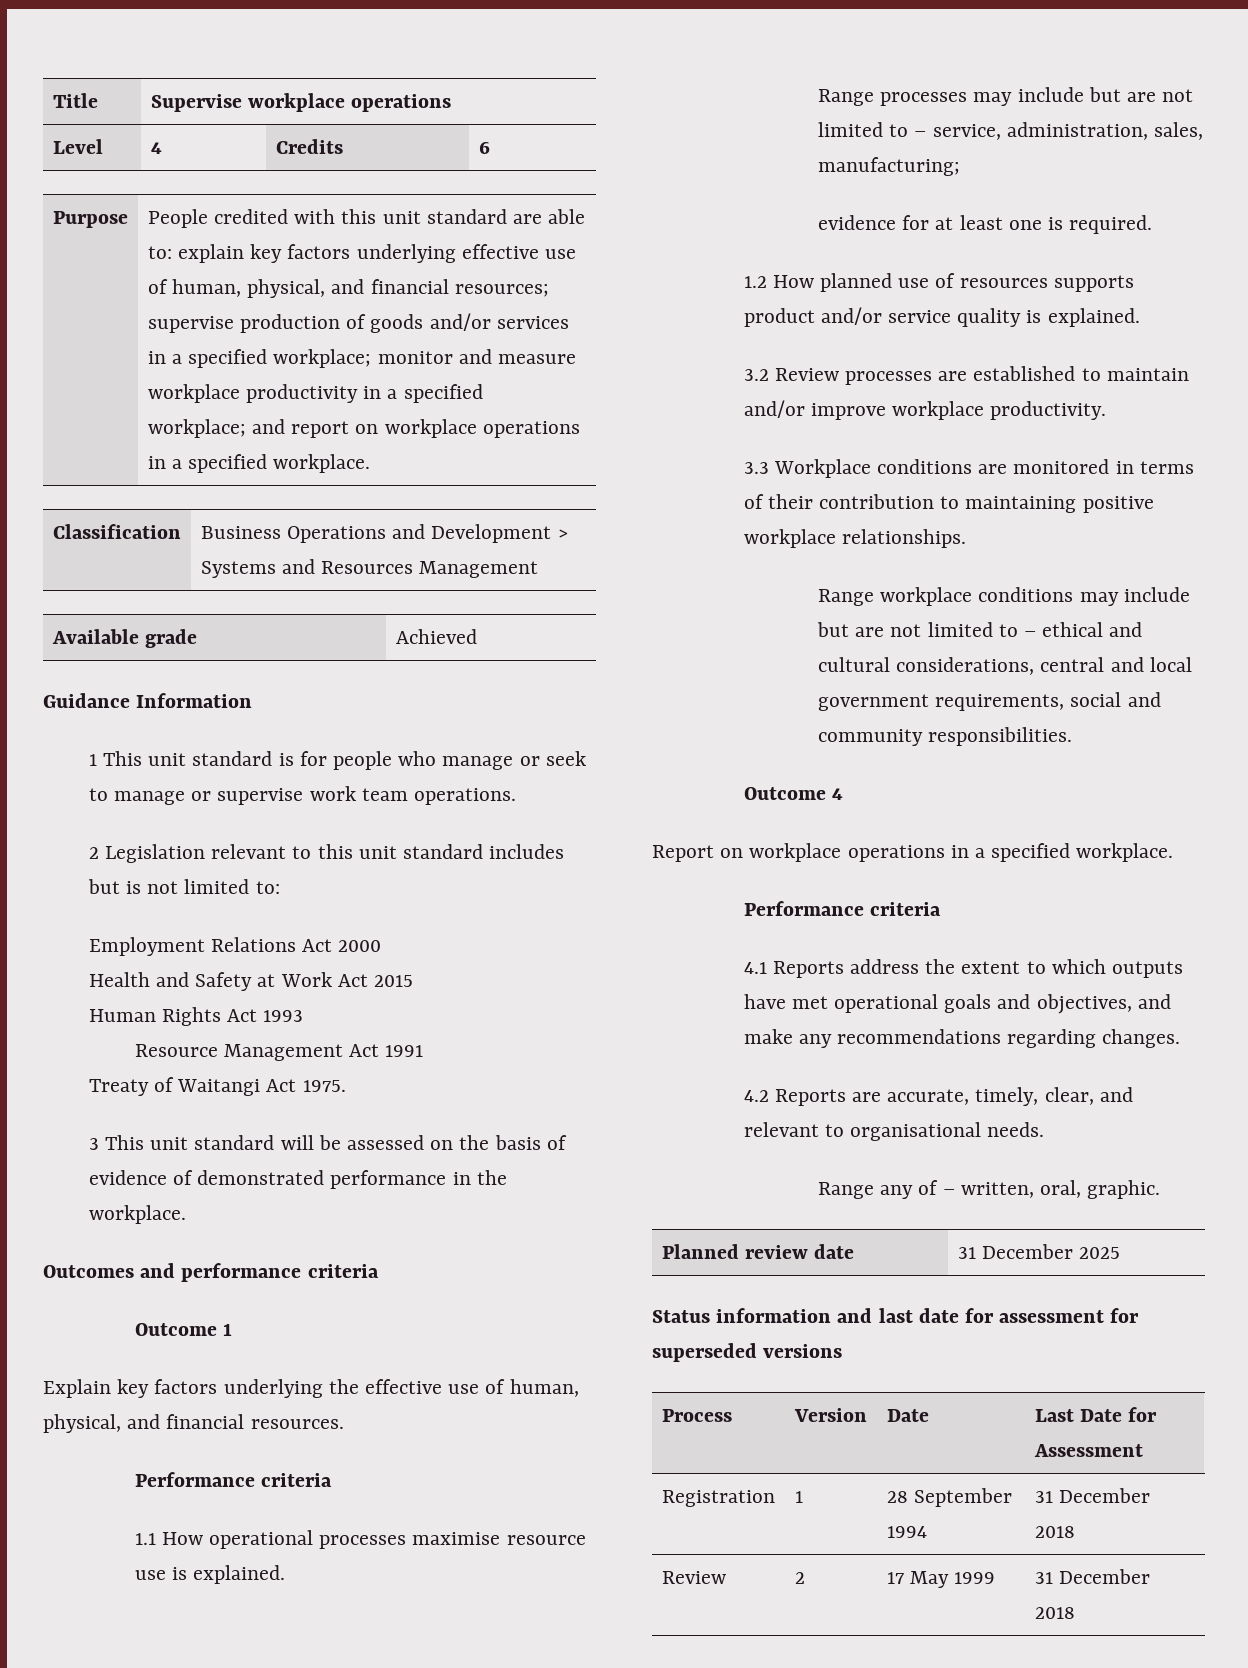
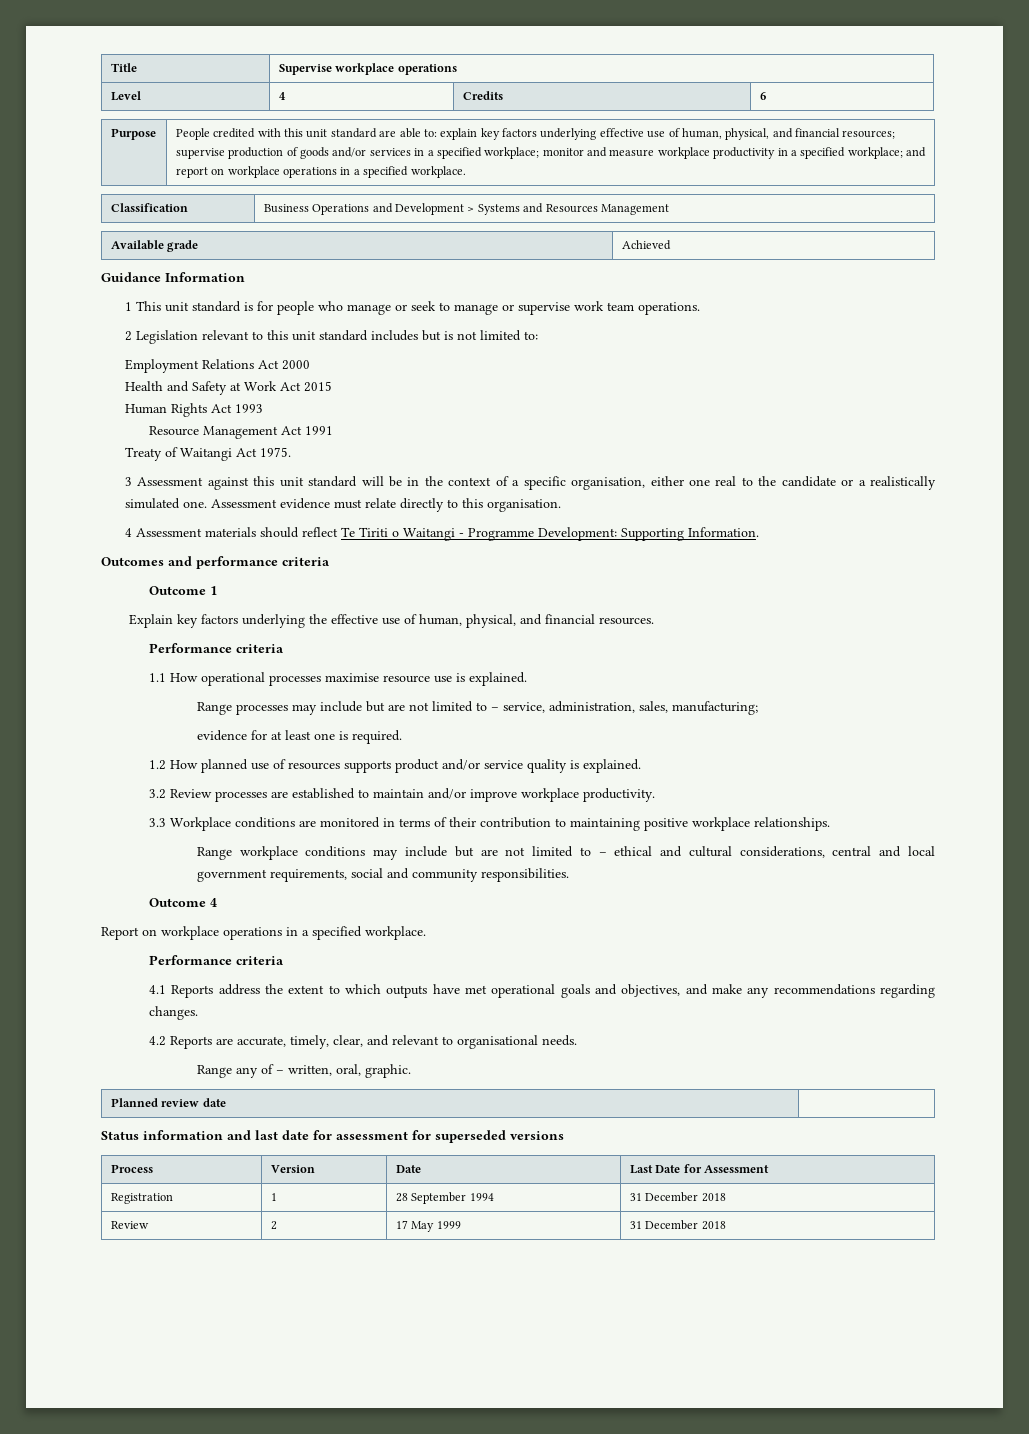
- 3 This unit standard will be assessed on the basis of evidence of demonstrated performance in the workplace.
+ 3 Assessment against this unit standard will be in the context of a specific organisation, either one real to the candidate or a realistically simulated one. Assessment evidence must relate directly to this organisation.
+ 4 Assessment materials should reflect Te Tiriti o Waitangi - Programme Development: Supporting Information.
- Planned review date | 31 December 2025
+ Planned review date |

